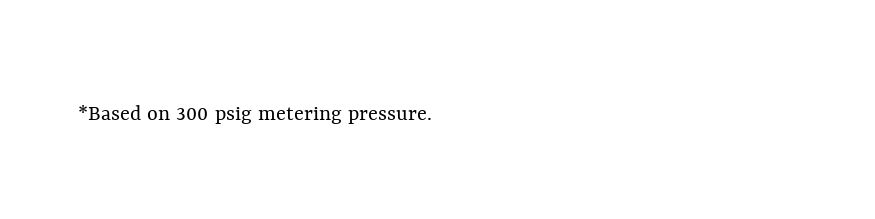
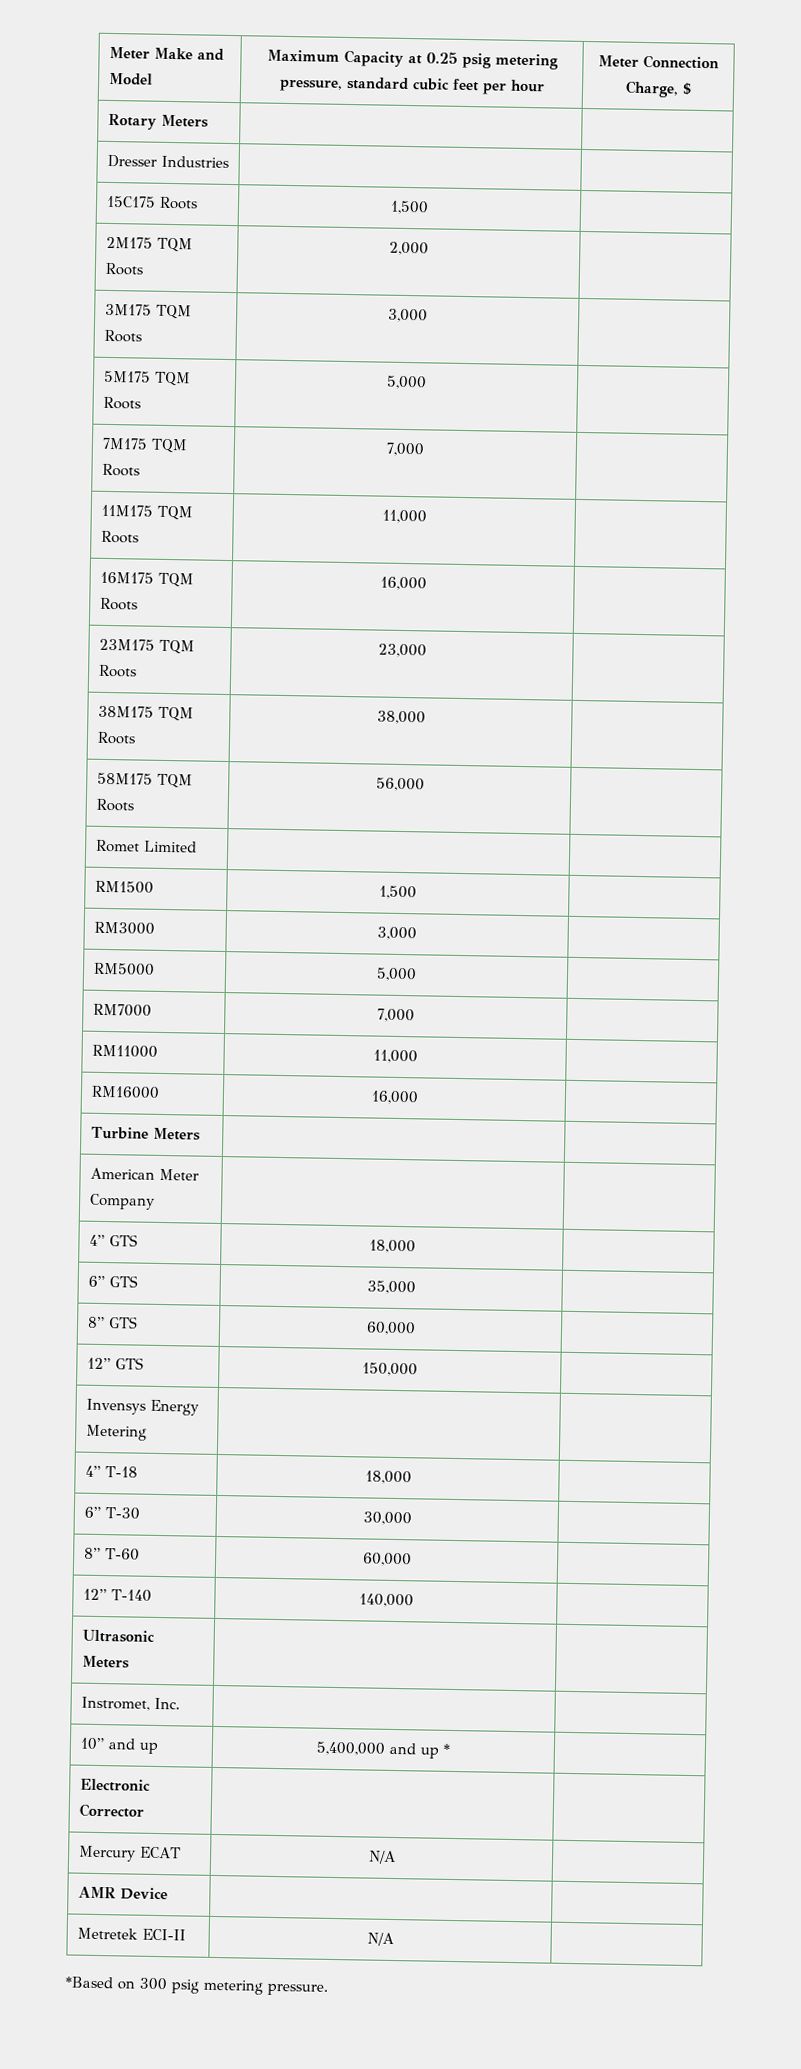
+ Meter Make and Model | Maximum Capacity at 0.25 psig metering pressure, standard cubic feet per hour | Meter Connection Charge, $
+ Rotary Meters | |
+ Dresser Industries | |
+ 15C175 Roots | 1,500 |
+ 2M175 TQM Roots | 2,000 |
+ 3M175 TQM Roots | 3,000 |
+ 5M175 TQM Roots | 5,000 |
+ 7M175 TQM Roots | 7,000 |
+ 11M175 TQM Roots | 11,000 |
+ 16M175 TQM Roots | 16,000 |
+ 23M175 TQM Roots | 23,000 |
+ 38M175 TQM Roots | 38,000 |
+ 58M175 TQM Roots | 56,000 |
+ Romet Limited | |
+ RM1500 | 1,500 |
+ RM3000 | 3,000 |
+ RM5000 | 5,000 |
+ RM7000 | 7,000 |
+ RM11000 | 11,000 |
+ RM16000 | 16,000 |
+ Turbine Meters | |
+ American Meter Company | |
+ 4” GTS | 18,000 |
+ 6” GTS | 35,000 |
+ 8” GTS | 60,000 |
+ 12” GTS | 150,000 |
+ Invensys Energy Metering | |
+ 4” T-18 | 18,000 |
+ 6” T-30 | 30,000 |
+ 8” T-60 | 60,000 |
+ 12” T-140 | 140,000 |
+ Ultrasonic Meters | |
+ Instromet, Inc. | |
+ 10” and up | 5,400,000 and up * |
+ Electronic Corrector | |
+ Mercury ECAT | N/A |
+ AMR Device | |
+ Metretek ECI-II | N/A |

